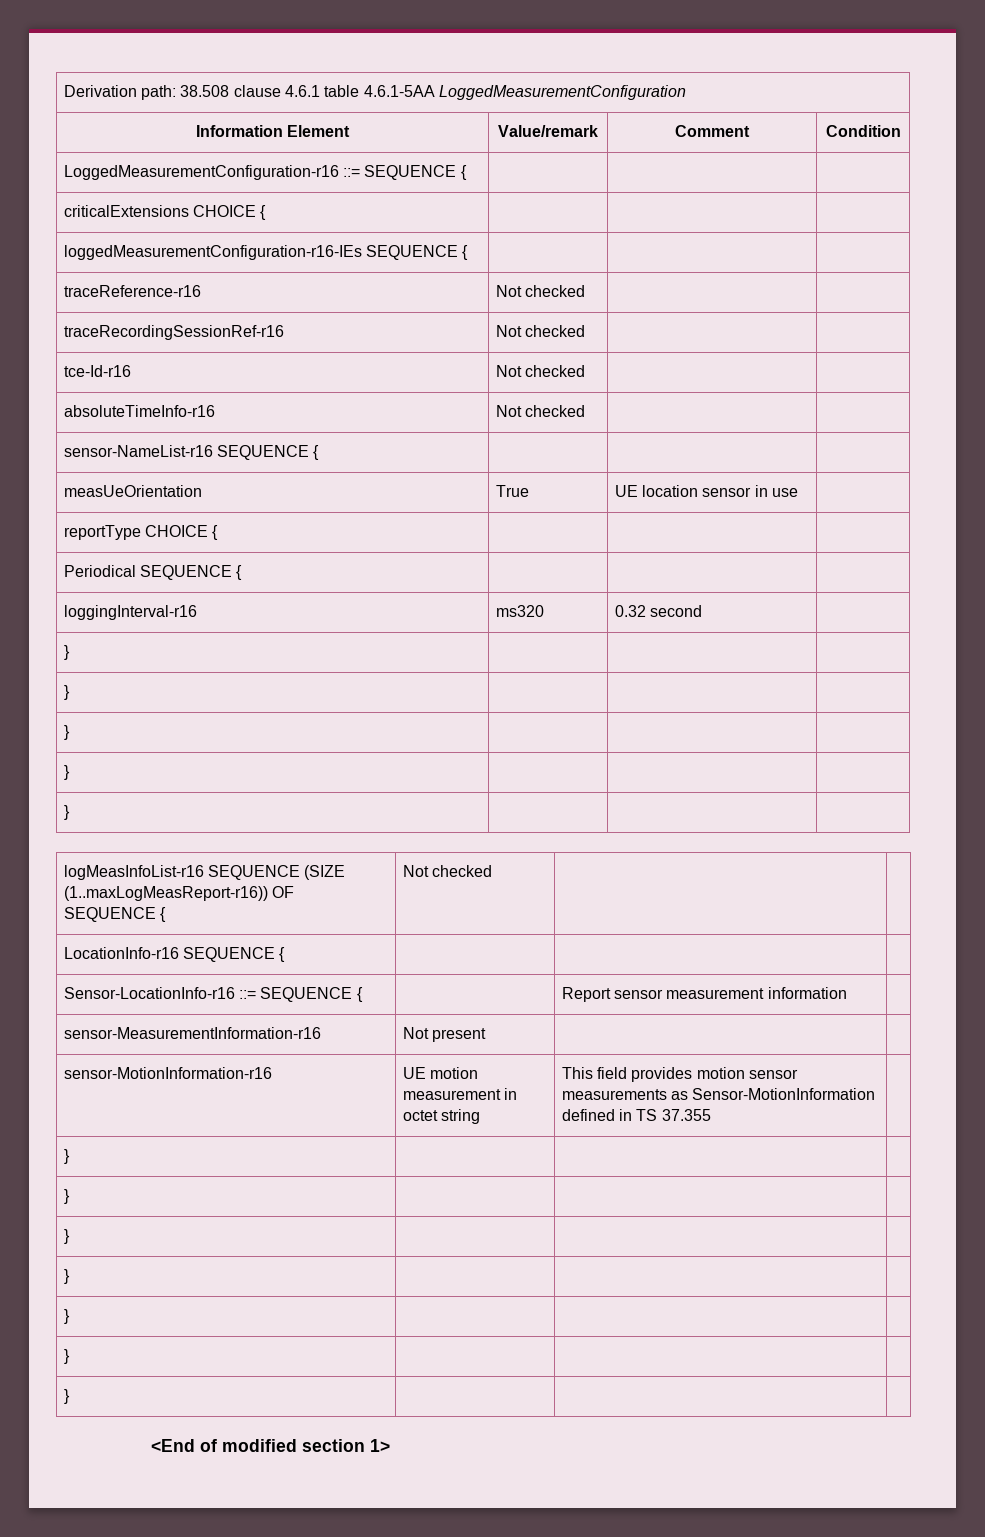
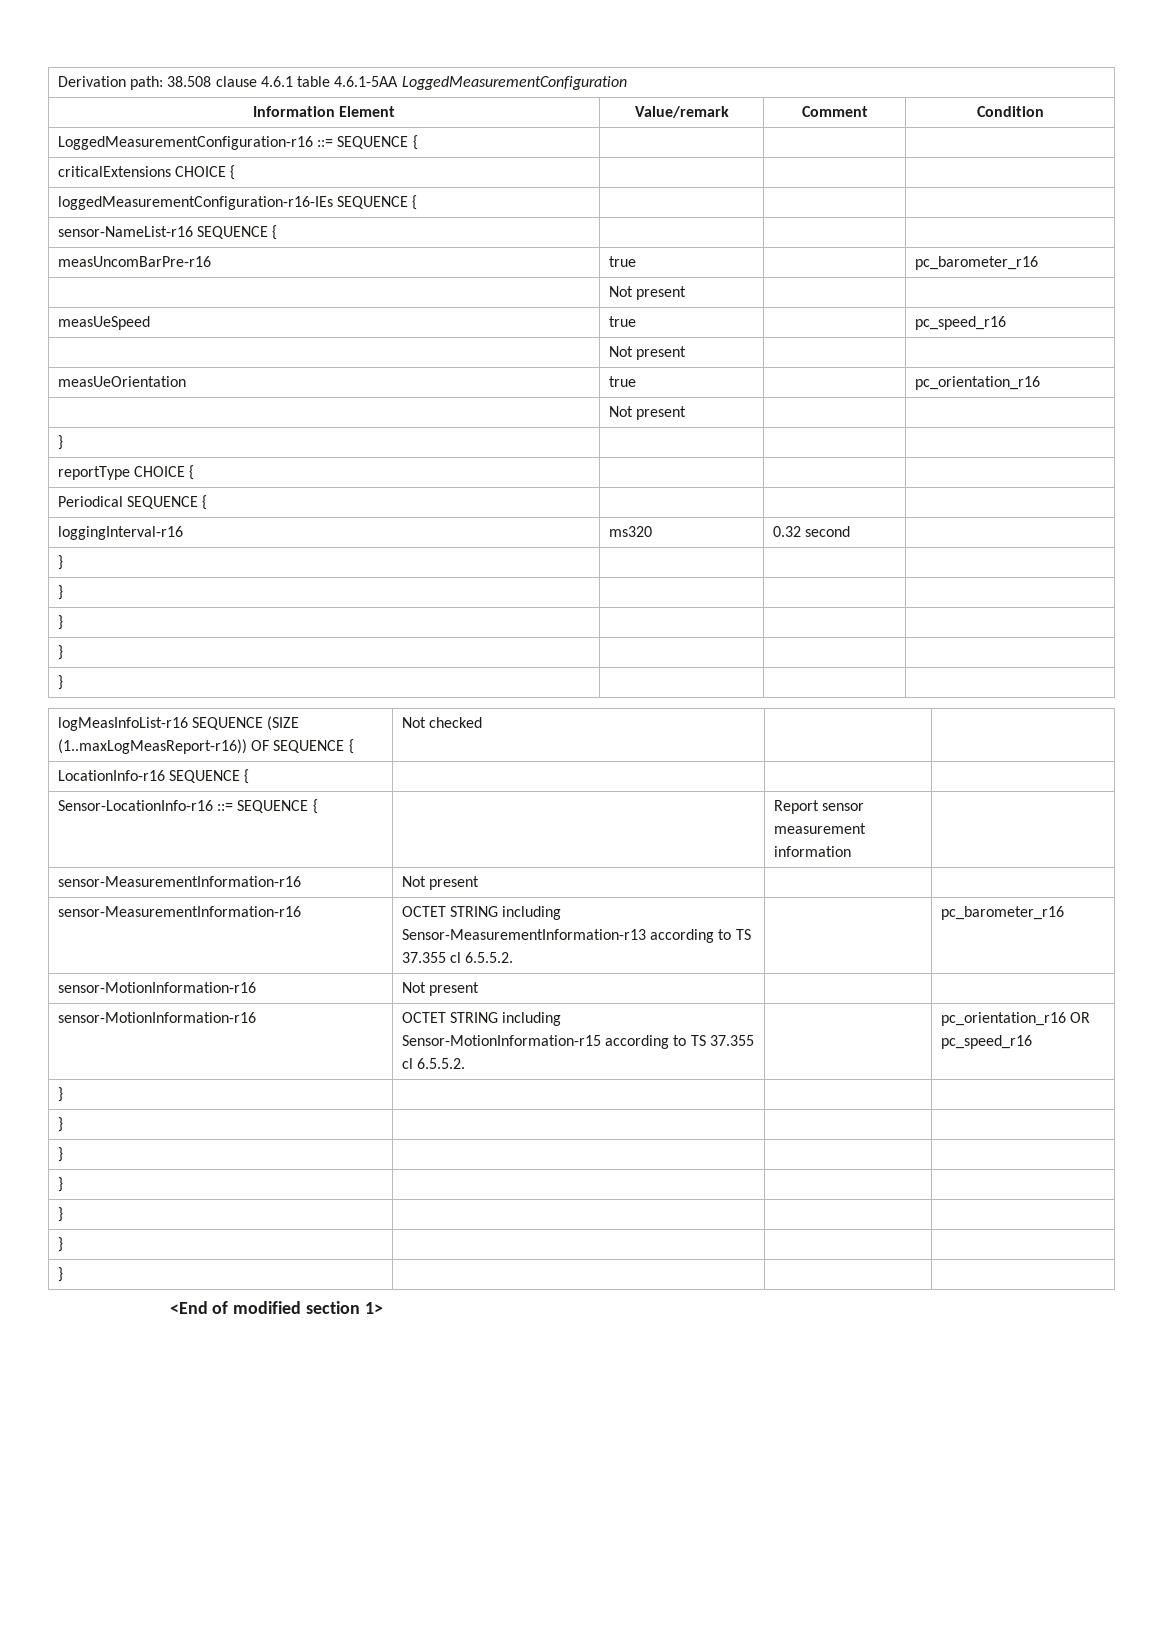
- traceReference-r16 | Not checked | |
- traceRecordingSessionRef-r16 | Not checked | |
- tce-Id-r16 | Not checked | |
- absoluteTimeInfo-r16 | Not checked | |
  sensor-NameList-r16 SEQUENCE { | | |
- measUeOrientation | True | UE location sensor in use |
+ measUncomBarPre-r16 | true | | pc_barometer_r16
+ | Not present | |
+ measUeSpeed | true | | pc_speed_r16
+ | Not present | |
+ measUeOrientation | true | | pc_orientation_r16
+ | Not present | |
+ } | | |
- sensor-MotionInformation-r16 | UE motion measurement in octet string | This field provides motion sensor measurements as Sensor-MotionInformation defined in TS 37.355 |
+ sensor-MeasurementInformation-r16 | OCTET STRING including Sensor-MeasurementInformation-r13 according to TS 37.355 cl 6.5.5.2. | | pc_barometer_r16
+ sensor-MotionInformation-r16 | Not present | |
+ sensor-MotionInformation-r16 | OCTET STRING including Sensor-MotionInformation-r15 according to TS 37.355 cl 6.5.5.2. | | pc_orientation_r16 OR pc_speed_r16

